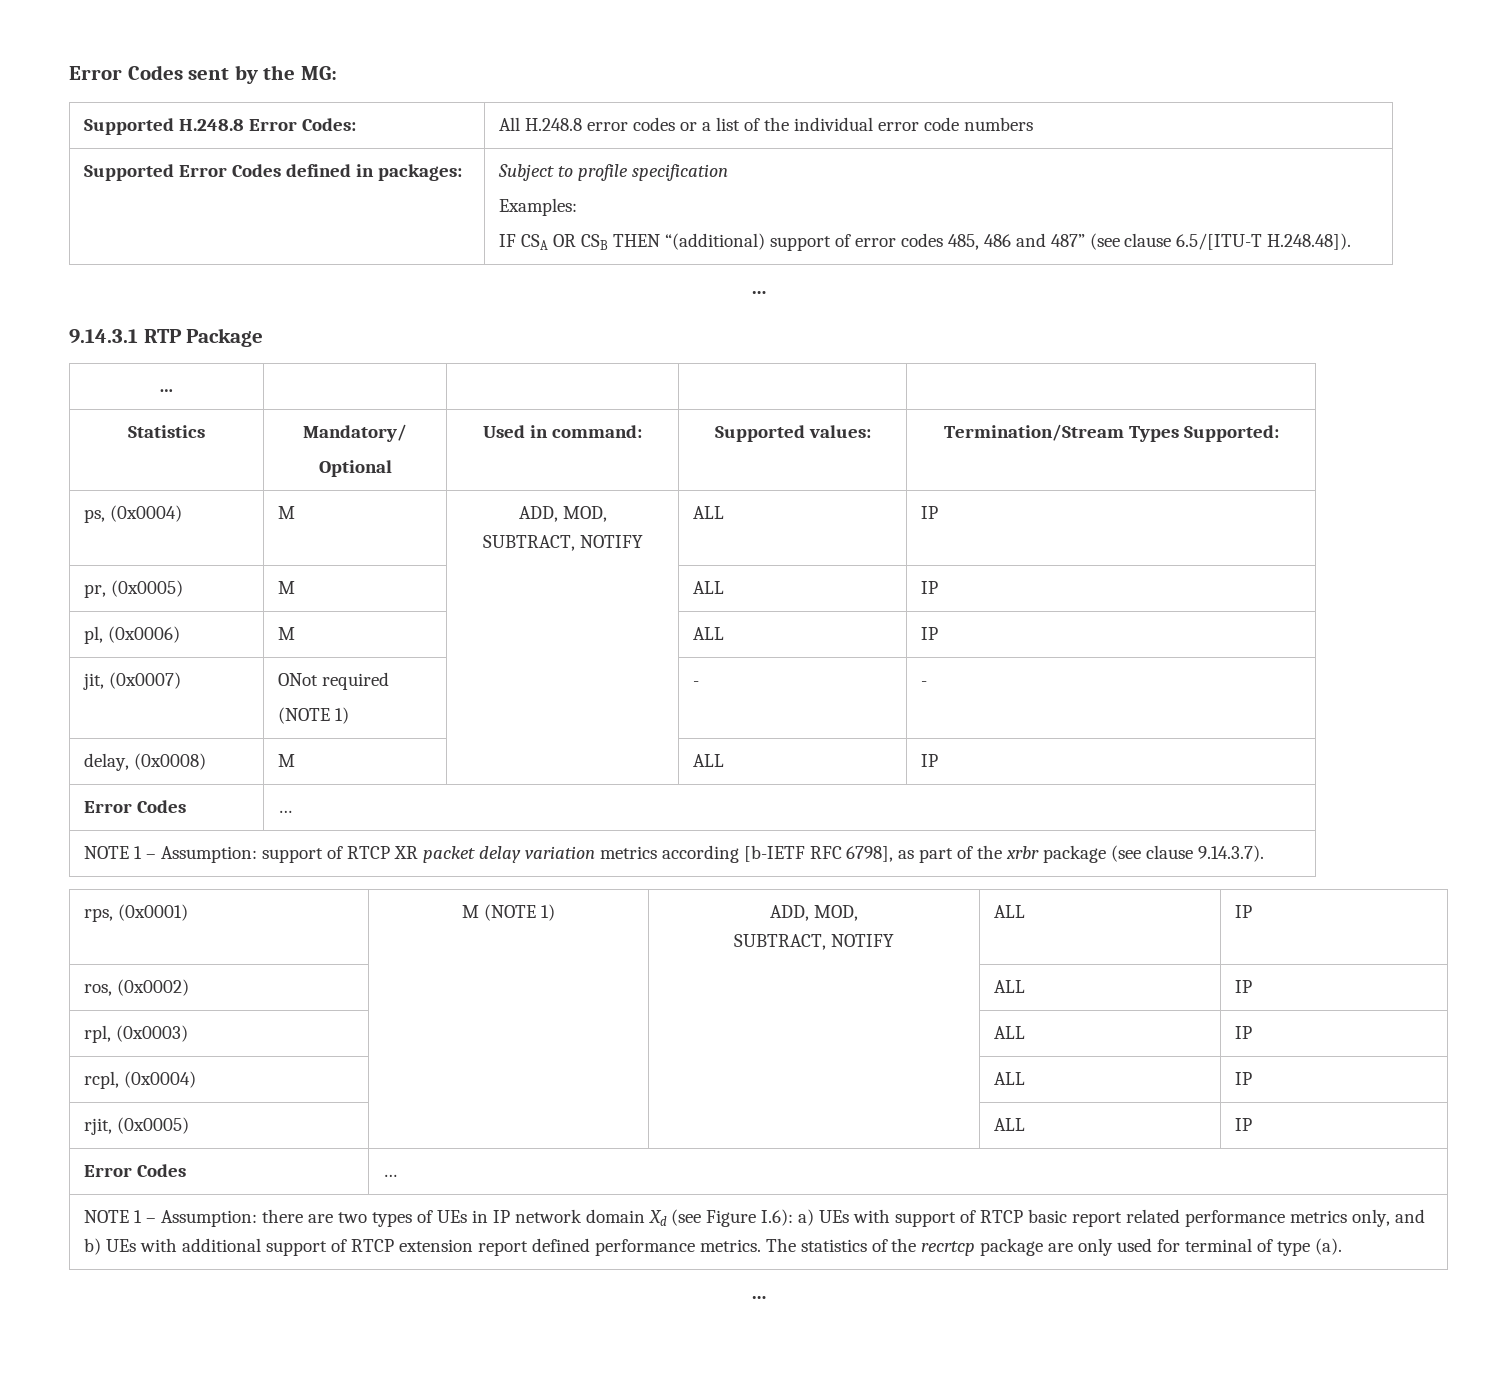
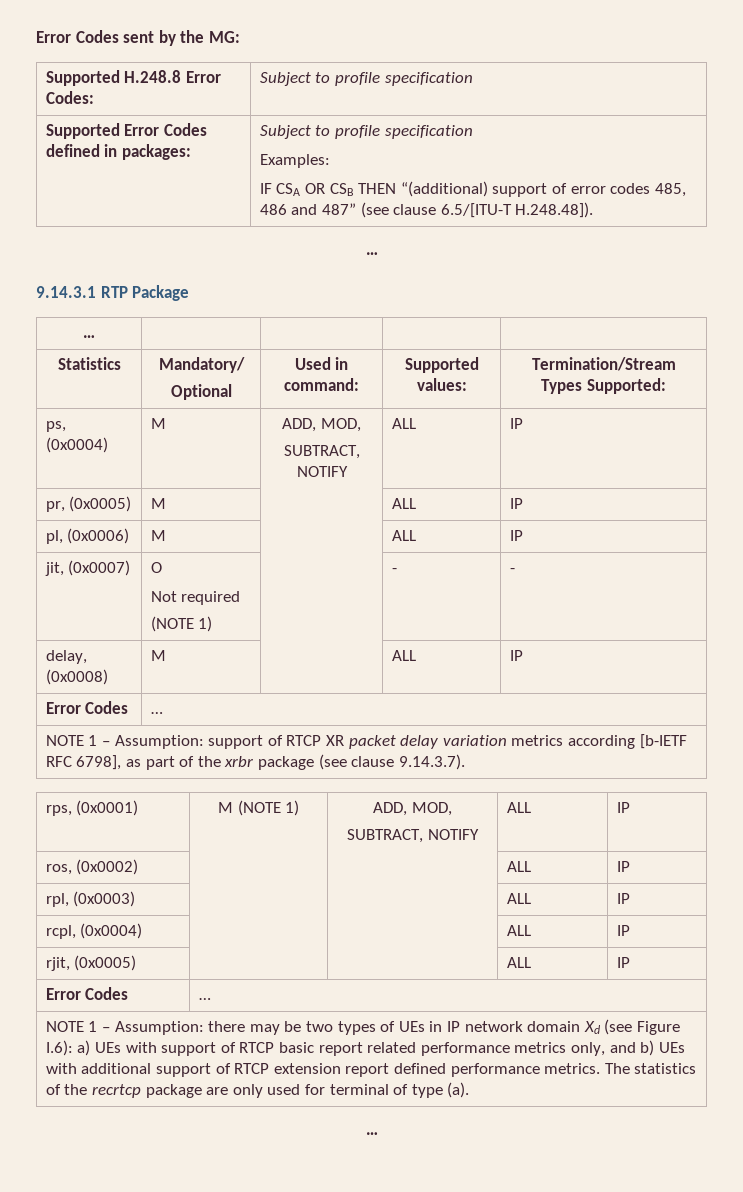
- Supported H.248.8 Error Codes: | All H.248.8 error codes or a list of the individual error code numbers
+ Supported H.248.8 Error Codes: | Subject to profile specification
- jit, (0x0007) | ONot required
+ jit, (0x0007) | O
+ Not required
- NOTE 1 – Assumption: there are two types of UEs in IP network domain Xd (see Figure I.6): a) UEs with support of RTCP basic report related performance metrics only, and b) UEs with additional support of RTCP extension report defined performance metrics.
+ NOTE 1 – Assumption: there may be two types of UEs in IP network domain Xd (see Figure I.6): a) UEs with support of RTCP basic report related performance metrics only, and b) UEs with additional support of RTCP extension report defined performance metrics.

